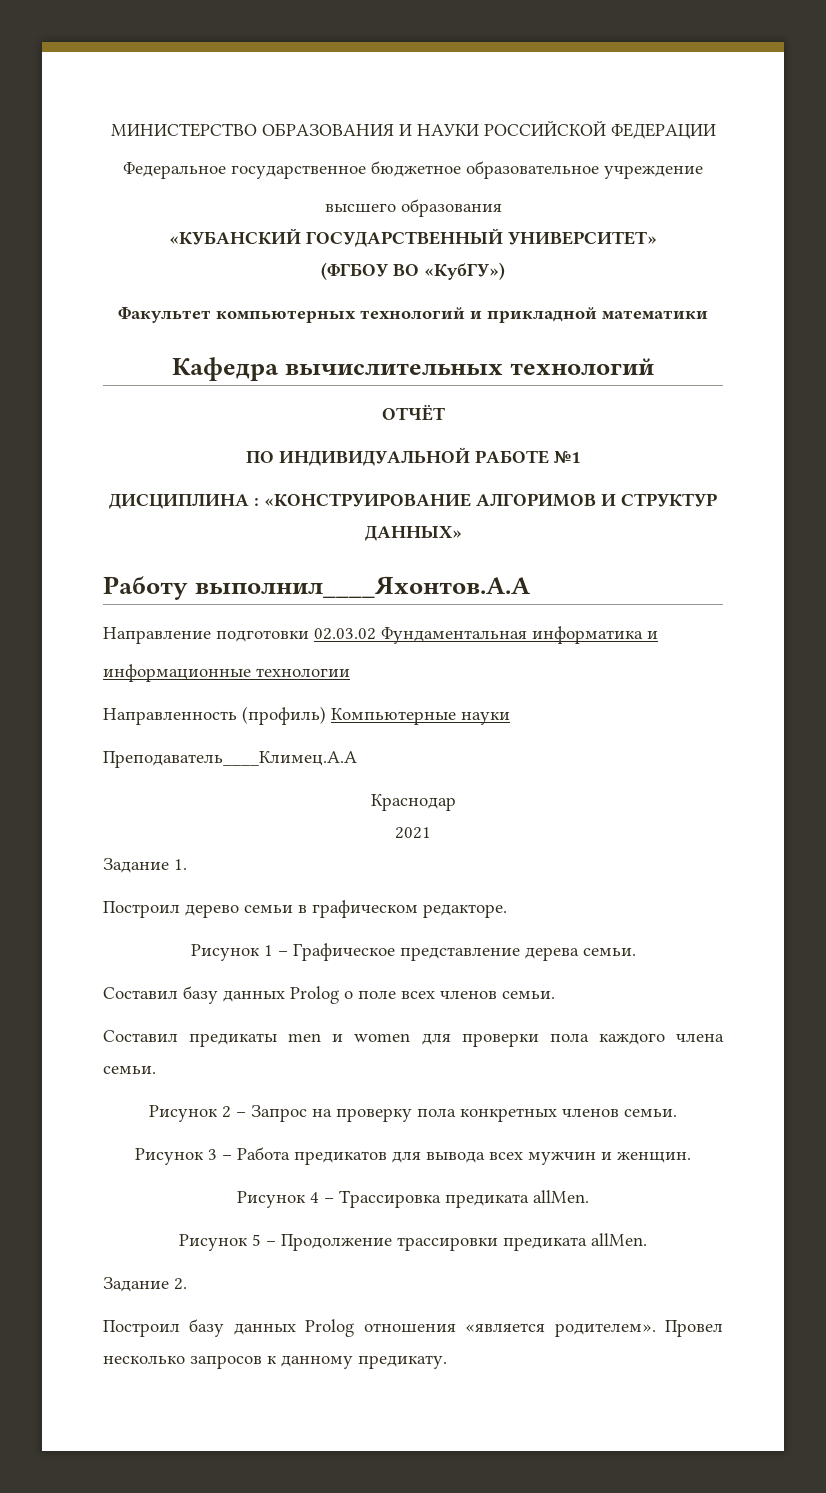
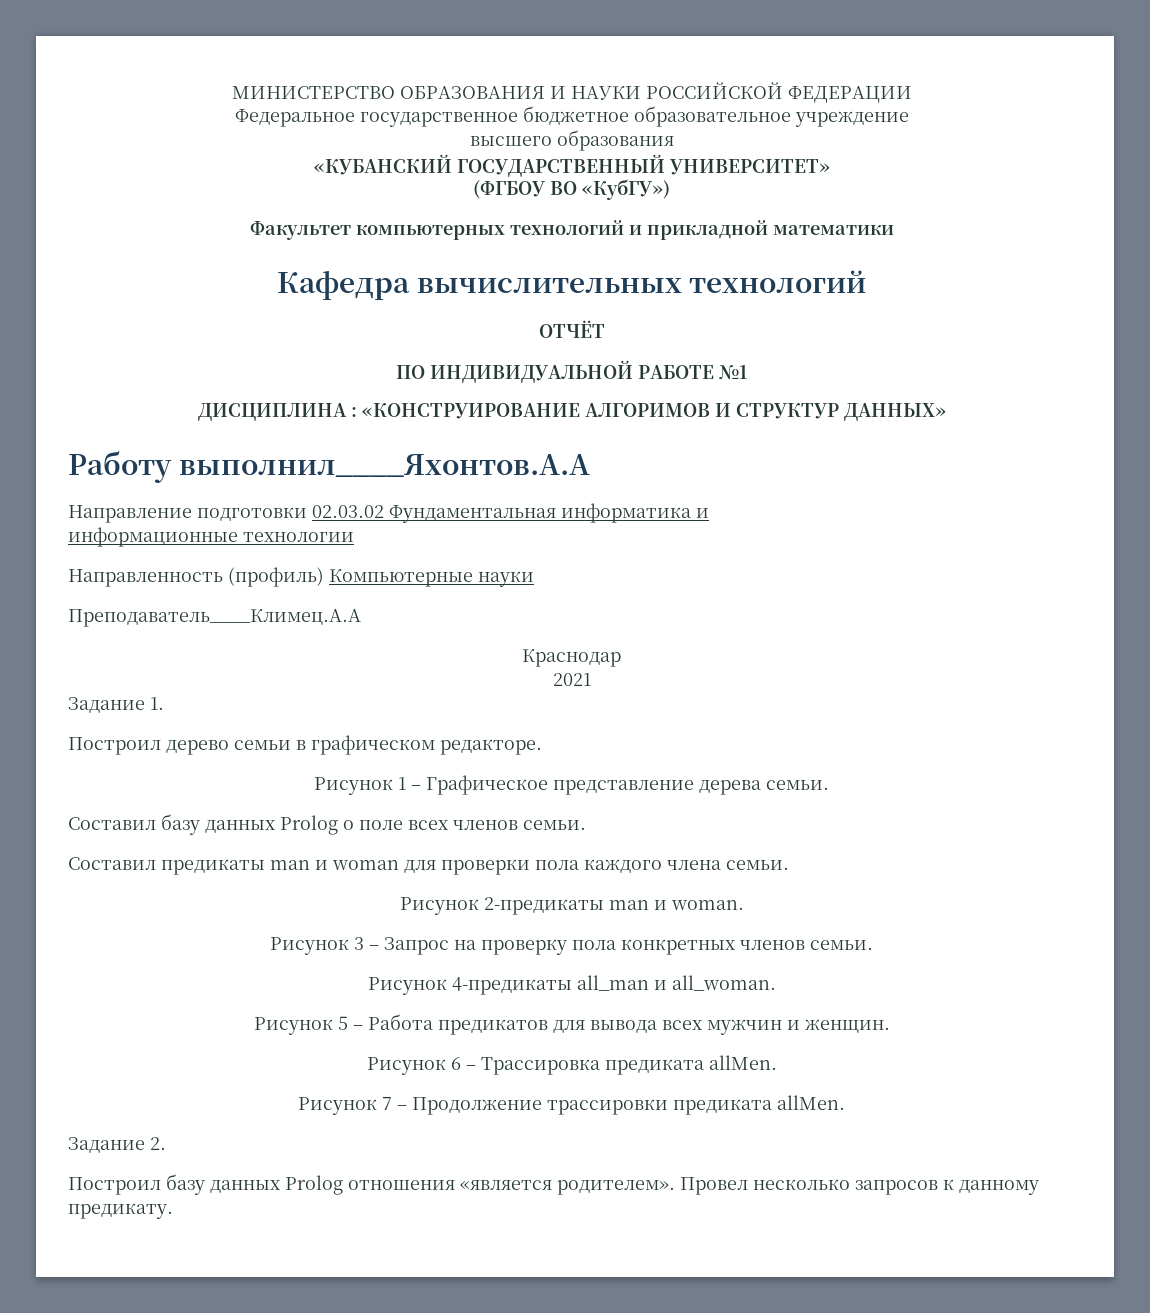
- Составил предикаты men и women для проверки пола каждого члена семьи.
+ Составил предикаты man и woman для проверки пола каждого члена семьи.
- Рисунок 2 – Запрос на проверку пола конкретных членов семьи.
+ Рисунок 2-предикаты man и woman.
+ Рисунок 3 – Запрос на проверку пола конкретных членов семьи.
- Рисунок 3 – Работа предикатов для вывода всех мужчин и женщин.
+ Рисунок 4-предикаты all_man и all_woman.
+ Рисунок 5 – Работа предикатов для вывода всех мужчин и женщин.
- Рисунок 4 – Трассировка предиката allMen.
+ Рисунок 6 – Трассировка предиката allMen.
- Рисунок 5 – Продолжение трассировки предиката allMen.
+ Рисунок 7 – Продолжение трассировки предиката allMen.

